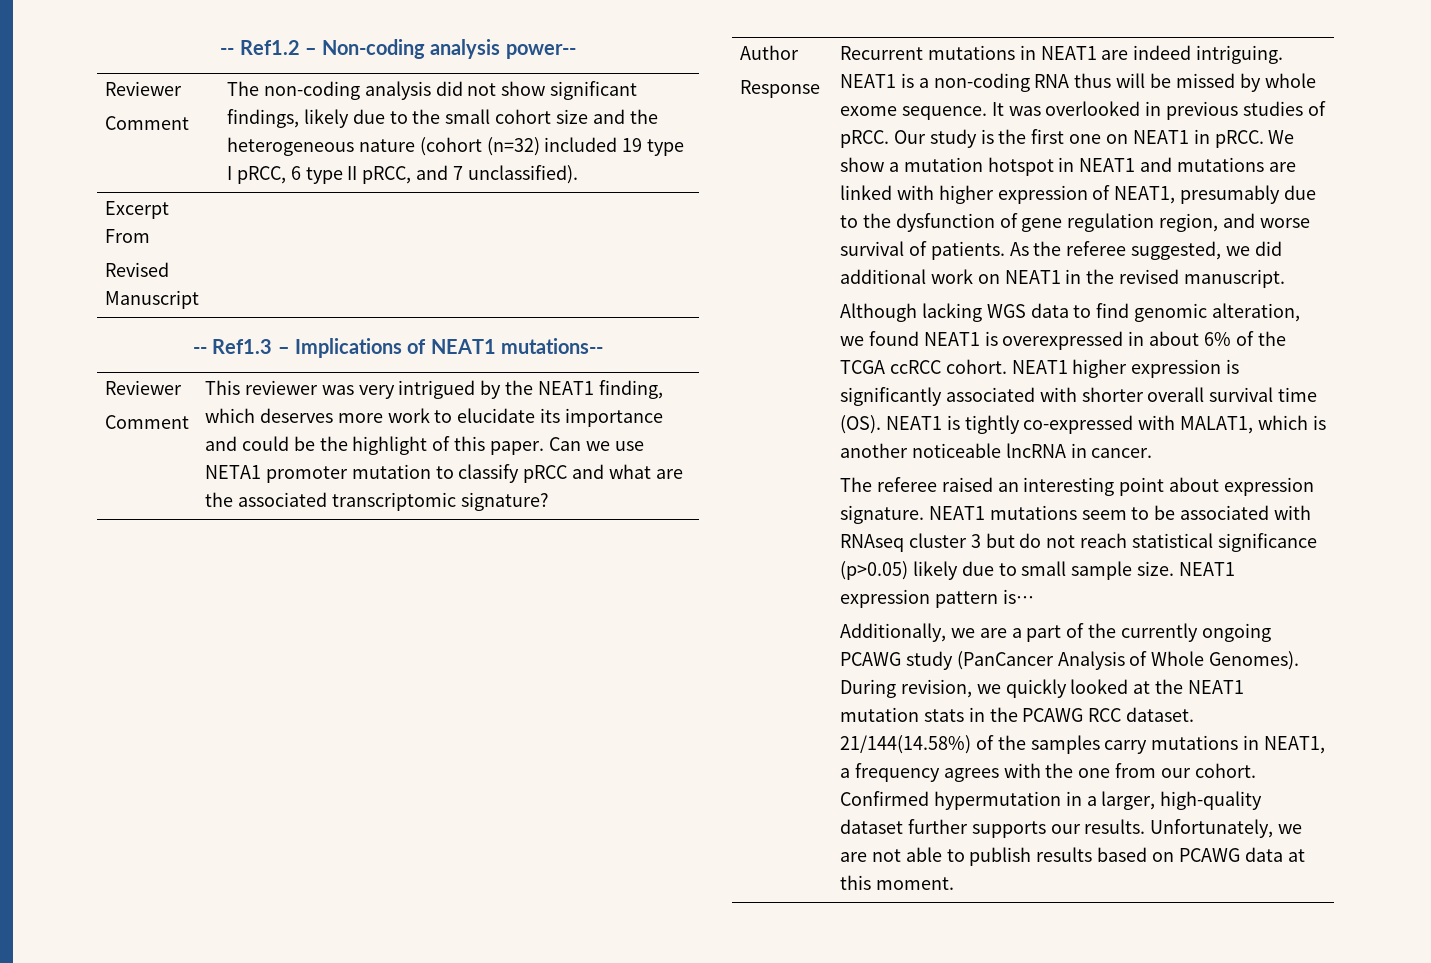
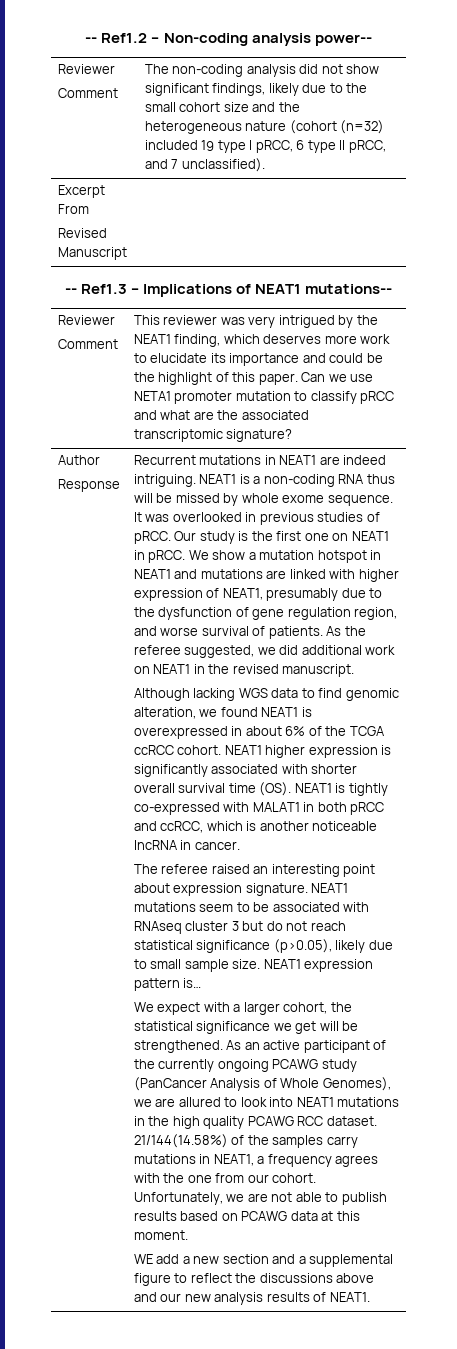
- NEAT1 higher expression is significantly associated with shorter overall survival time (OS). NEAT1 is tightly co-expressed with MALAT1, which is another noticeable lncRNA in cancer.
+ NEAT1 higher expression is significantly associated with shorter overall survival time (OS). NEAT1 is tightly co-expressed with MALAT1 in both pRCC and ccRCC, which is another noticeable lncRNA in cancer.
- NEAT1 mutations seem to be associated with RNAseq cluster 3 but do not reach statistical significance (p>0.05) likely due to small sample size.
+ NEAT1 mutations seem to be associated with RNAseq cluster 3 but do not reach statistical significance (p>0.05), likely due to small sample size.
- Additionally, we are a part of the currently ongoing PCAWG study (PanCancer Analysis of Whole Genomes). During revision, we quickly looked at the NEAT1 mutation stats in the PCAWG RCC dataset.
+ We expect with a larger cohort, the statistical significance we get will be strengthened. As an active participant of the currently ongoing PCAWG study (PanCancer Analysis of Whole Genomes), we are allured to look into NEAT1 mutations in the high quality PCAWG RCC dataset.
- Confirmed hypermutation in a larger, high-quality dataset further supports our results.
+ WE add a new section and a supplemental figure to reflect the discussions above and our new analysis results of NEAT1.

